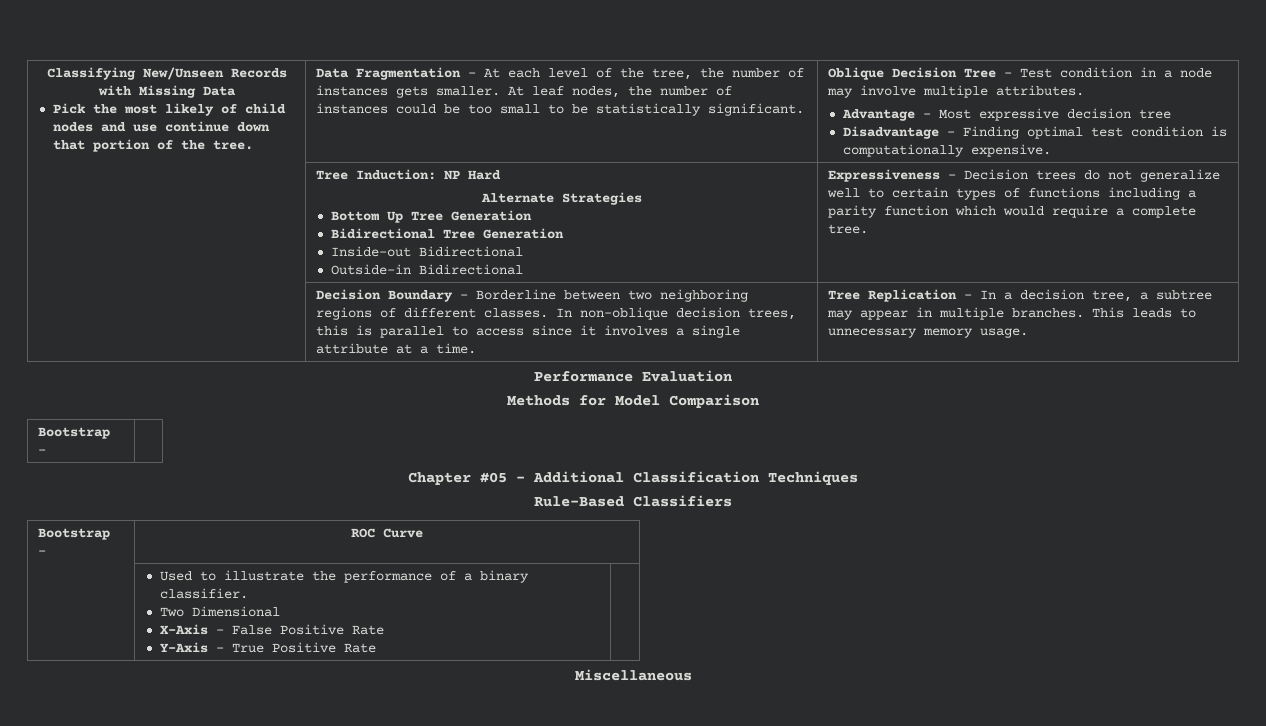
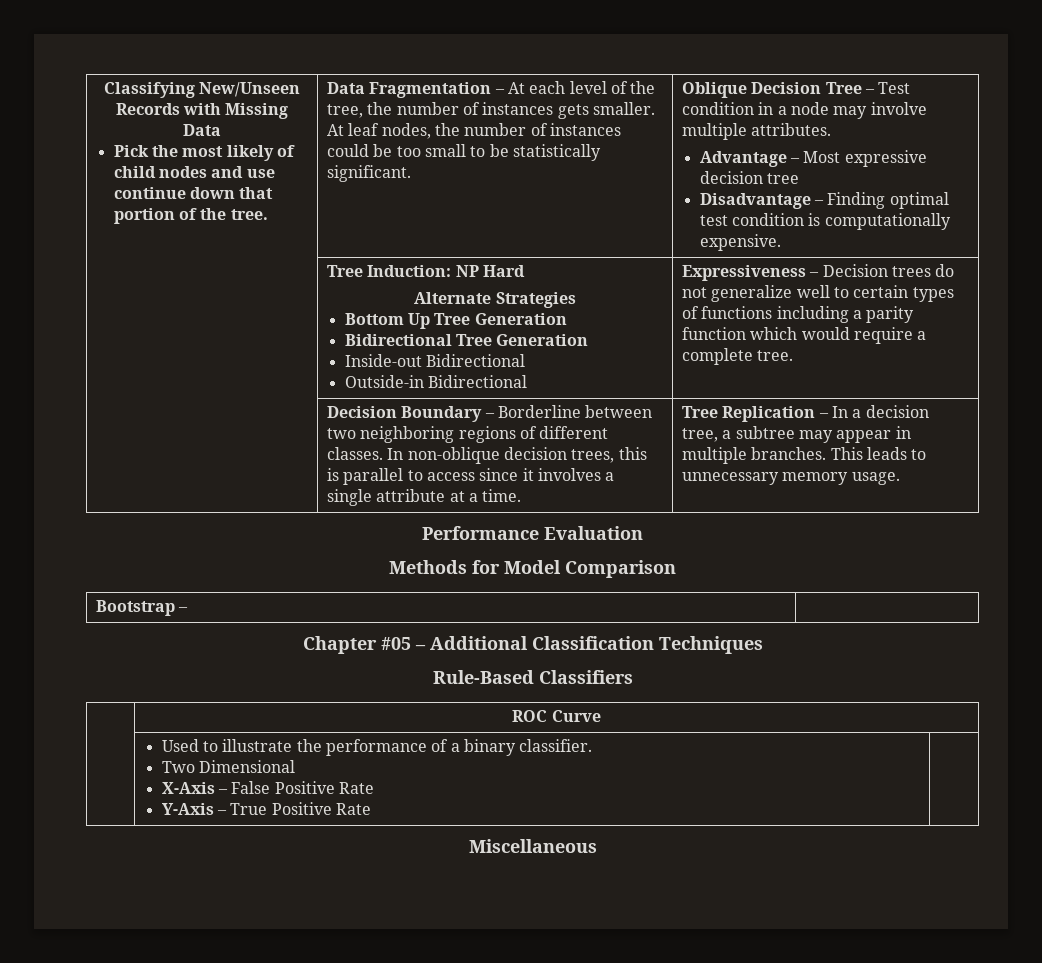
- Bootstrap – | ROC Curve
+ | ROC Curve

